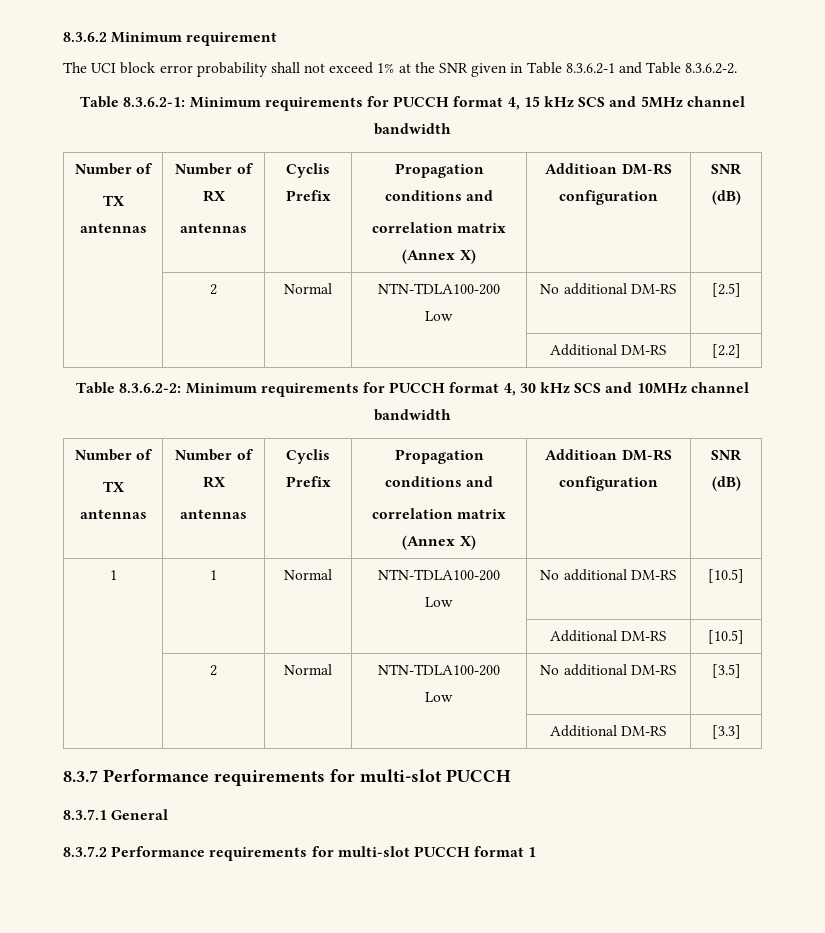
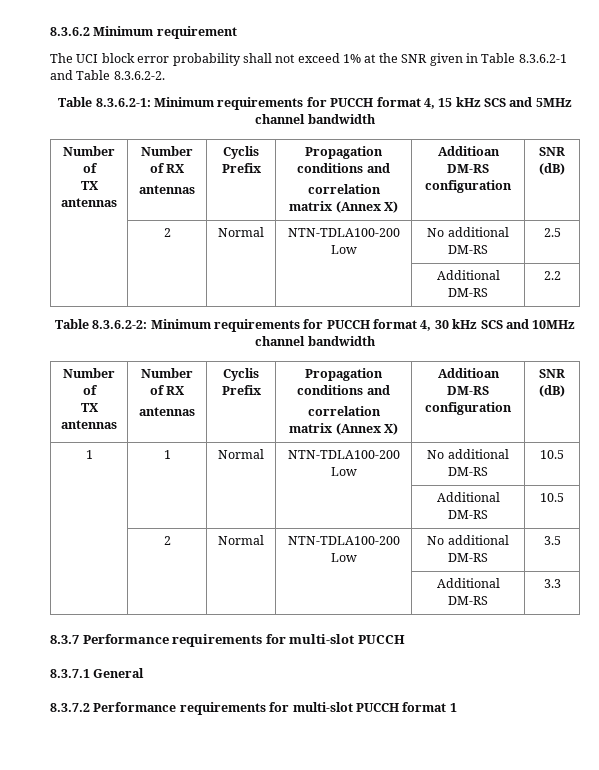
- | 2 | Normal | NTN-TDLA100-200 Low | No additional DM-RS | [2.5]
- | | | | Additional DM-RS | [2.2]
+ | 2 | Normal | NTN-TDLA100-200 Low | No additional DM-RS | 2.5
+ | | | | Additional DM-RS | 2.2
- 1 | 1 | Normal | NTN-TDLA100-200 Low | No additional DM-RS | [10.5]
- | | | | Additional DM-RS | [10.5]
- | 2 | Normal | NTN-TDLA100-200 Low | No additional DM-RS | [3.5]
- | | | | Additional DM-RS | [3.3]
+ 1 | 1 | Normal | NTN-TDLA100-200 Low | No additional DM-RS | 10.5
+ | | | | Additional DM-RS | 10.5
+ | 2 | Normal | NTN-TDLA100-200 Low | No additional DM-RS | 3.5
+ | | | | Additional DM-RS | 3.3

